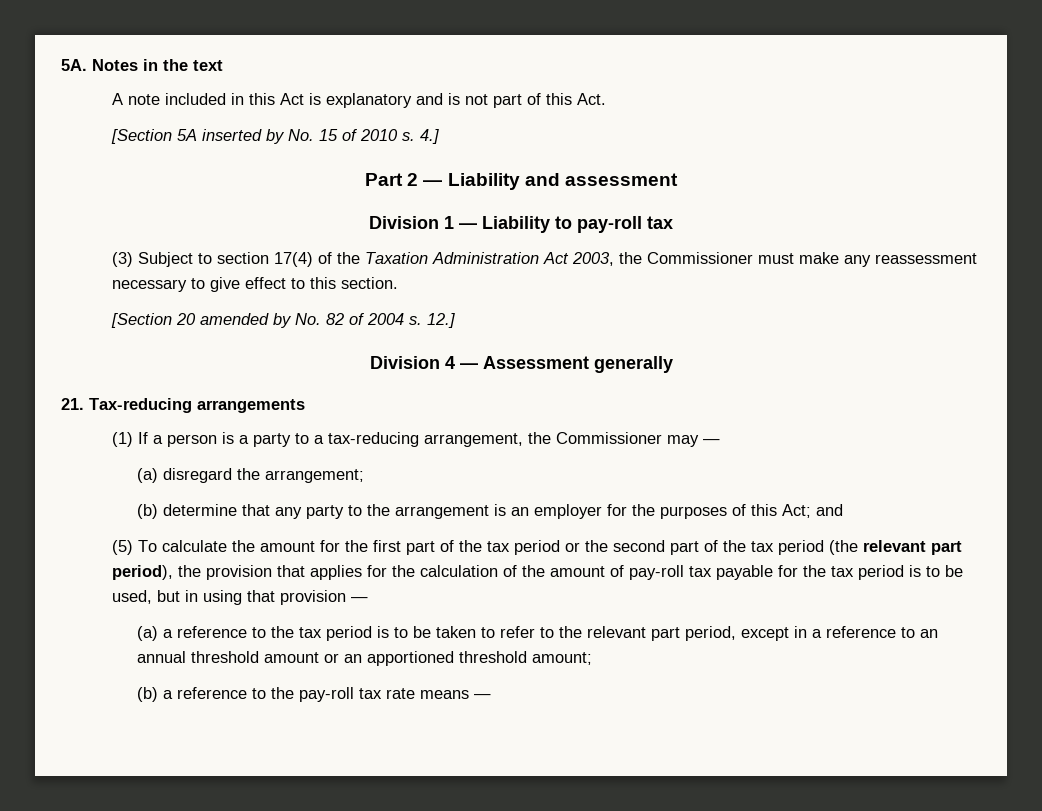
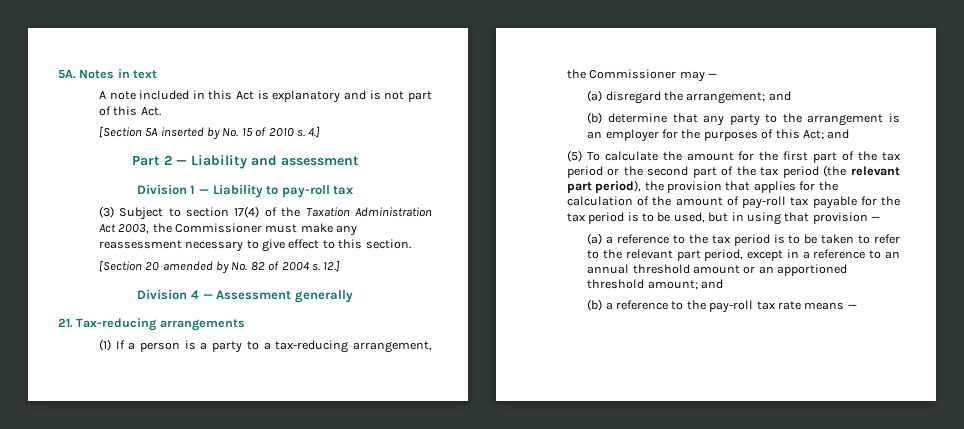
- Notes in the text
+ Notes in text
- (a) disregard the arrangement;
+ (a) disregard the arrangement; and
- (a) a reference to the tax period is to be taken to refer to the relevant part period, except in a reference to an annual threshold amount or an apportioned threshold amount;
+ (a) a reference to the tax period is to be taken to refer to the relevant part period, except in a reference to an annual threshold amount or an apportioned threshold amount; and

